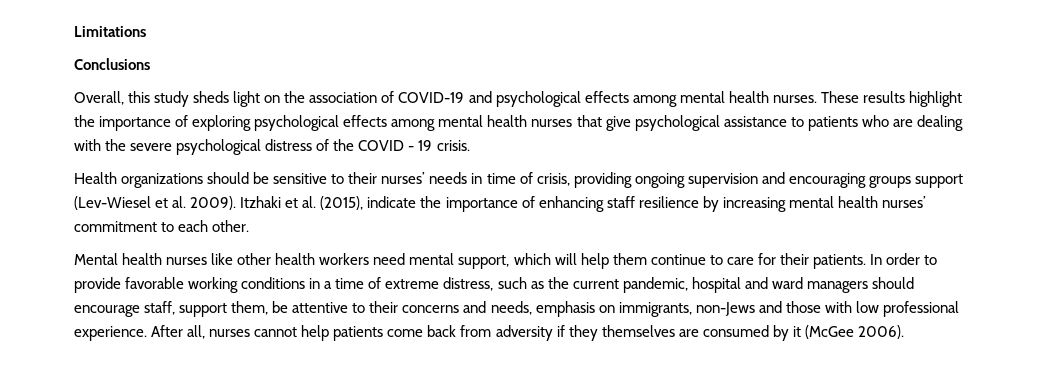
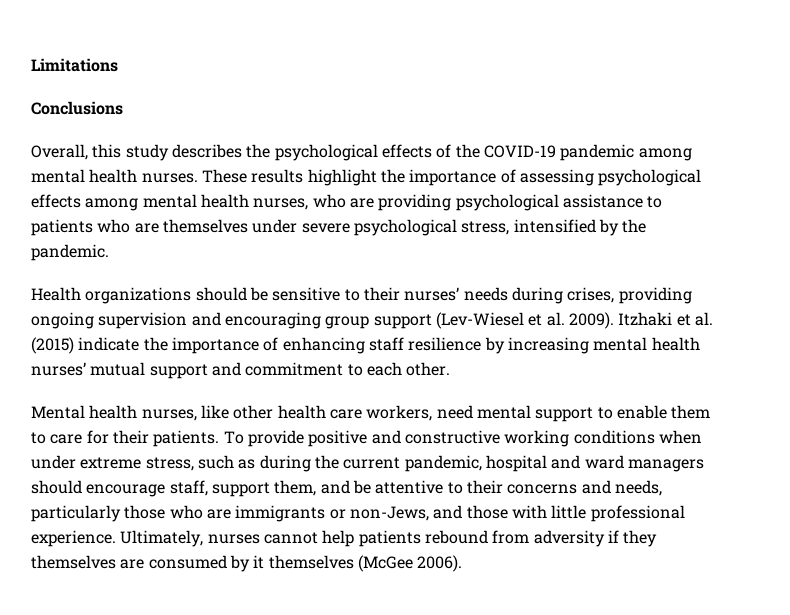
- Overall, this study sheds light on the association of COVID-19 and psychological effects among mental health nurses.
+ Overall, this study describes the psychological effects of the COVID-19 pandemic among mental health nurses.
- These results highlight the importance of exploring psychological effects among mental health nurses that give psychological assistance to patients who are dealing with the severe psychological distress of the COVID - 19 crisis.
+ These results highlight the importance of assessing psychological effects among mental health nurses, who are providing psychological assistance to patients who are themselves under severe psychological stress, intensified by the pandemic.
- Health organizations should be sensitive to their nurses’ needs in time of crisis, providing ongoing supervision and encouraging groups support (Lev-Wiesel et al. 2009).
+ Health organizations should be sensitive to their nurses’ needs during crises, providing ongoing supervision and encouraging group support (Lev-Wiesel et al. 2009).
- Itzhaki et al. (2015), indicate the importance of enhancing staff resilience by increasing mental health nurses’ commitment to each other.
+ Itzhaki et al. (2015) indicate the importance of enhancing staff resilience by increasing mental health nurses’ mutual support and commitment to each other.
- Mental health nurses like other health workers need mental support, which will help them continue to care for their patients.
+ Mental health nurses, like other health care workers, need mental support to enable them to care for their patients.
- In order to provide favorable working conditions in a time of extreme distress, such as the current pandemic, hospital and ward managers should encourage staff, support them, be attentive to their concerns and needs, emphasis on immigrants, non-Jews and those with low professional experience.
+ To provide positive and constructive working conditions when under extreme stress, such as during the current pandemic, hospital and ward managers should encourage staff, support them, and be attentive to their concerns and needs, particularly those who are immigrants or non-Jews, and those with little professional experience.
- After all, nurses cannot help patients come back from adversity if they themselves are consumed by it (McGee 2006).
+ Ultimately, nurses cannot help patients rebound from adversity if they themselves are consumed by it themselves (McGee 2006).

